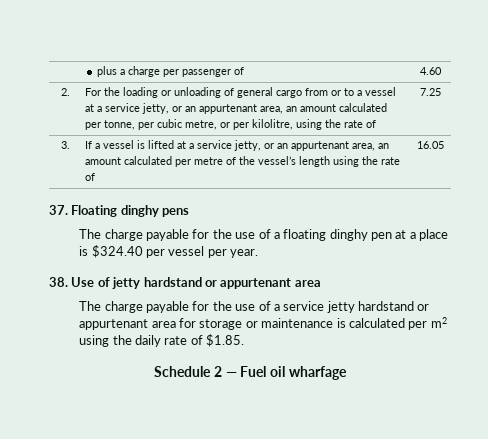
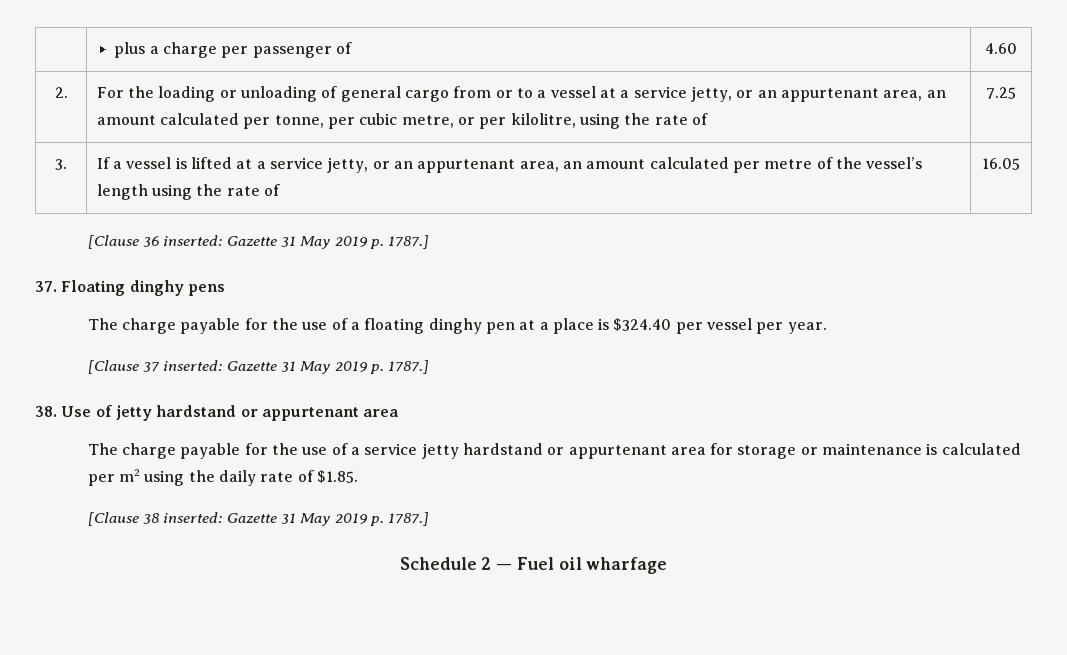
+ [Clause 36 inserted: Gazette 31 May 2019 p. 1787.]
+ [Clause 37 inserted: Gazette 31 May 2019 p. 1787.]
+ [Clause 38 inserted: Gazette 31 May 2019 p. 1787.]

